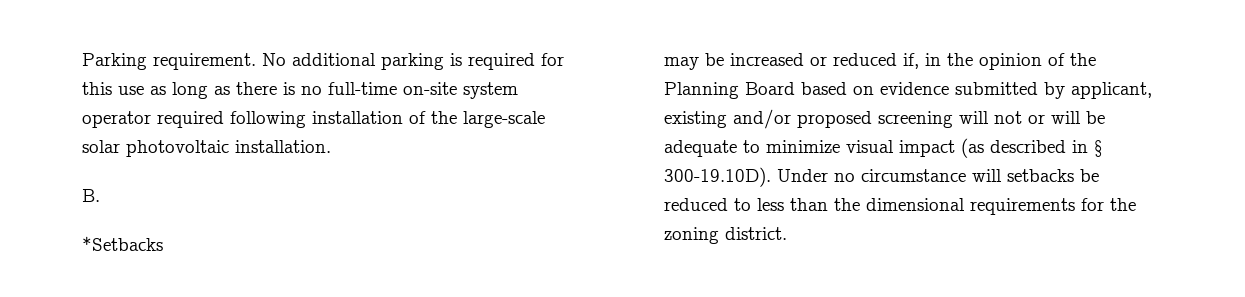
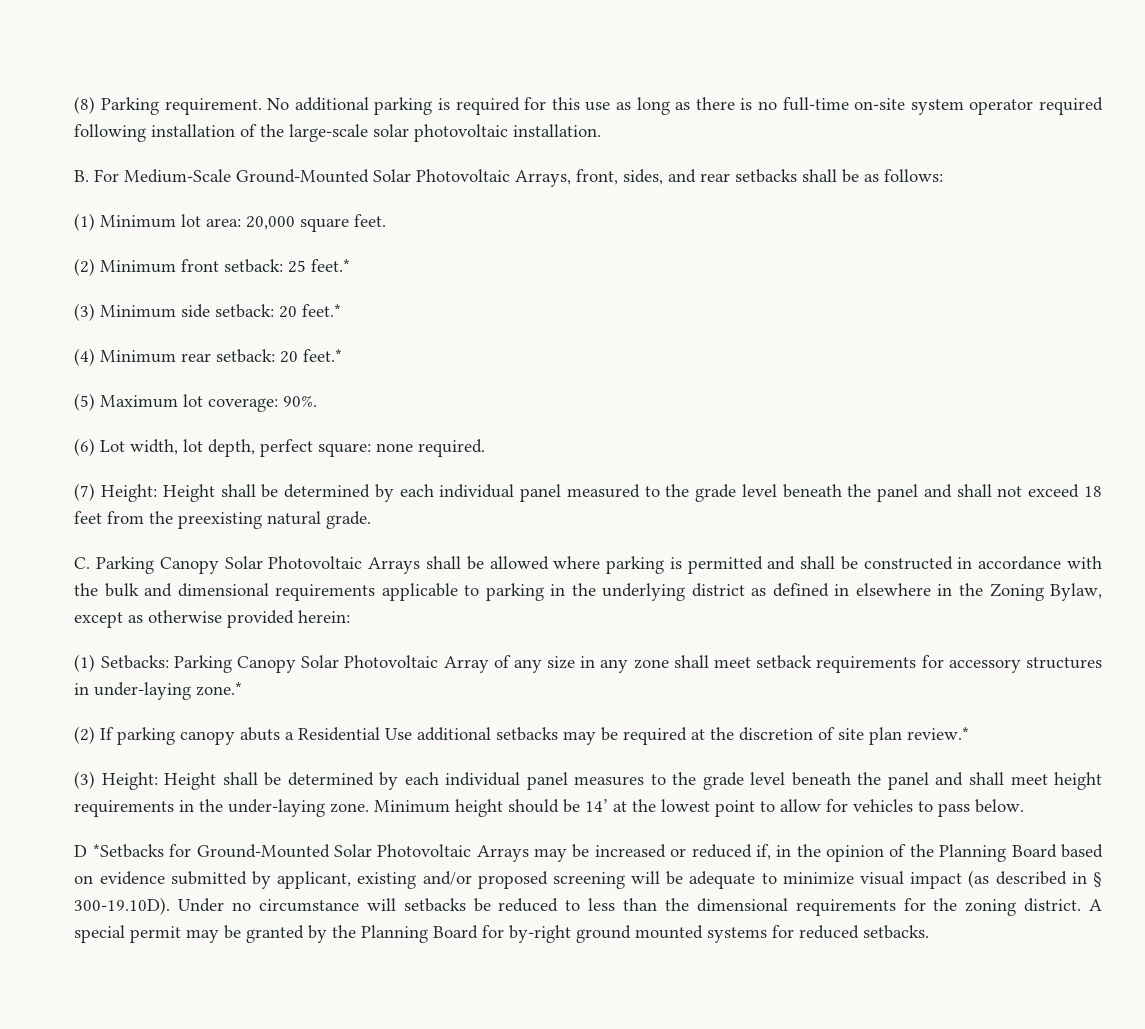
- Parking requirement.
+ (8) Parking requirement.
- B.
- *Setbacks
- may be increased or reduced if, in the opinion of the Planning Board based on evidence submitted by applicant, existing and/or proposed screening will not or will be adequate to minimize visual impact (as described in § 300-19.10D). Under no circumstance will setbacks be reduced to less than the dimensional requirements for the zoning district.
+ B. For Medium-Scale Ground-Mounted Solar Photovoltaic Arrays, front, sides, and rear setbacks shall be as follows:
+ (1) Minimum lot area: 20,000 square feet.
+ (2) Minimum front setback: 25 feet.*
+ (3) Minimum side setback: 20 feet.*
+ (4) Minimum rear setback: 20 feet.*
+ (5) Maximum lot coverage: 90%.
+ (6) Lot width, lot depth, perfect square: none required.
+ (7) Height: Height shall be determined by each individual panel measured to the grade level beneath the panel and shall not exceed 18 feet from the preexisting natural grade.
+ C. Parking Canopy Solar Photovoltaic Arrays shall be allowed where parking is permitted and shall be constructed in accordance with the bulk and dimensional requirements applicable to parking in the underlying district as defined in elsewhere in the Zoning Bylaw, except as otherwise provided herein:
+ (1) Setbacks: Parking Canopy Solar Photovoltaic Array of any size in any zone shall meet setback requirements for accessory structures in under-laying zone.*
+ (2) If parking canopy abuts a Residential Use additional setbacks may be required at the discretion of site plan review.*
+ (3) Height: Height shall be determined by each individual panel measures to the grade level beneath the panel and shall meet height requirements in the under-laying zone. Minimum height should be 14’ at the lowest point to allow for vehicles to pass below.
+ D *Setbacks for Ground-Mounted Solar Photovoltaic Arrays may be increased or reduced if, in the opinion of the Planning Board based on evidence submitted by applicant, existing and/or proposed screening will be adequate to minimize visual impact (as described in § 300-19.10D). Under no circumstance will setbacks be reduced to less than the dimensional requirements for the zoning district.
+ A special permit may be granted by the Planning Board for by-right ground mounted systems for reduced setbacks.

